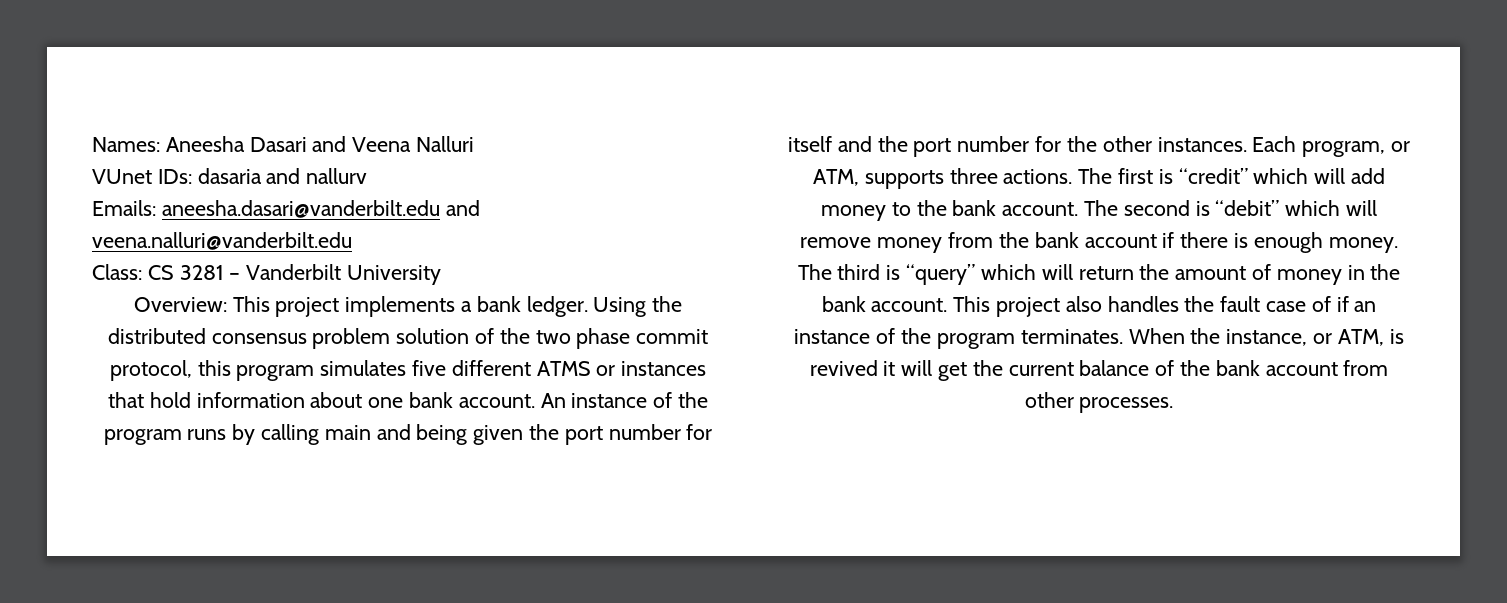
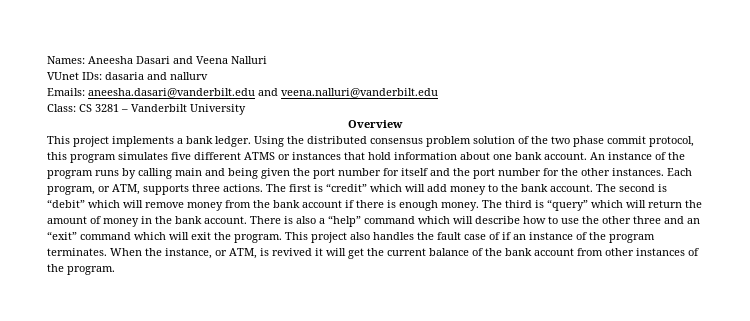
- Overview: This project implements a bank ledger.
+ Overview
+ This project implements a bank ledger.
+ There is also a “help” command which will describe how to use the other three and an “exit” command which will exit the program.
- When the instance, or ATM, is revived it will get the current balance of the bank account from other processes.
+ When the instance, or ATM, is revived it will get the current balance of the bank account from other instances of the program.

